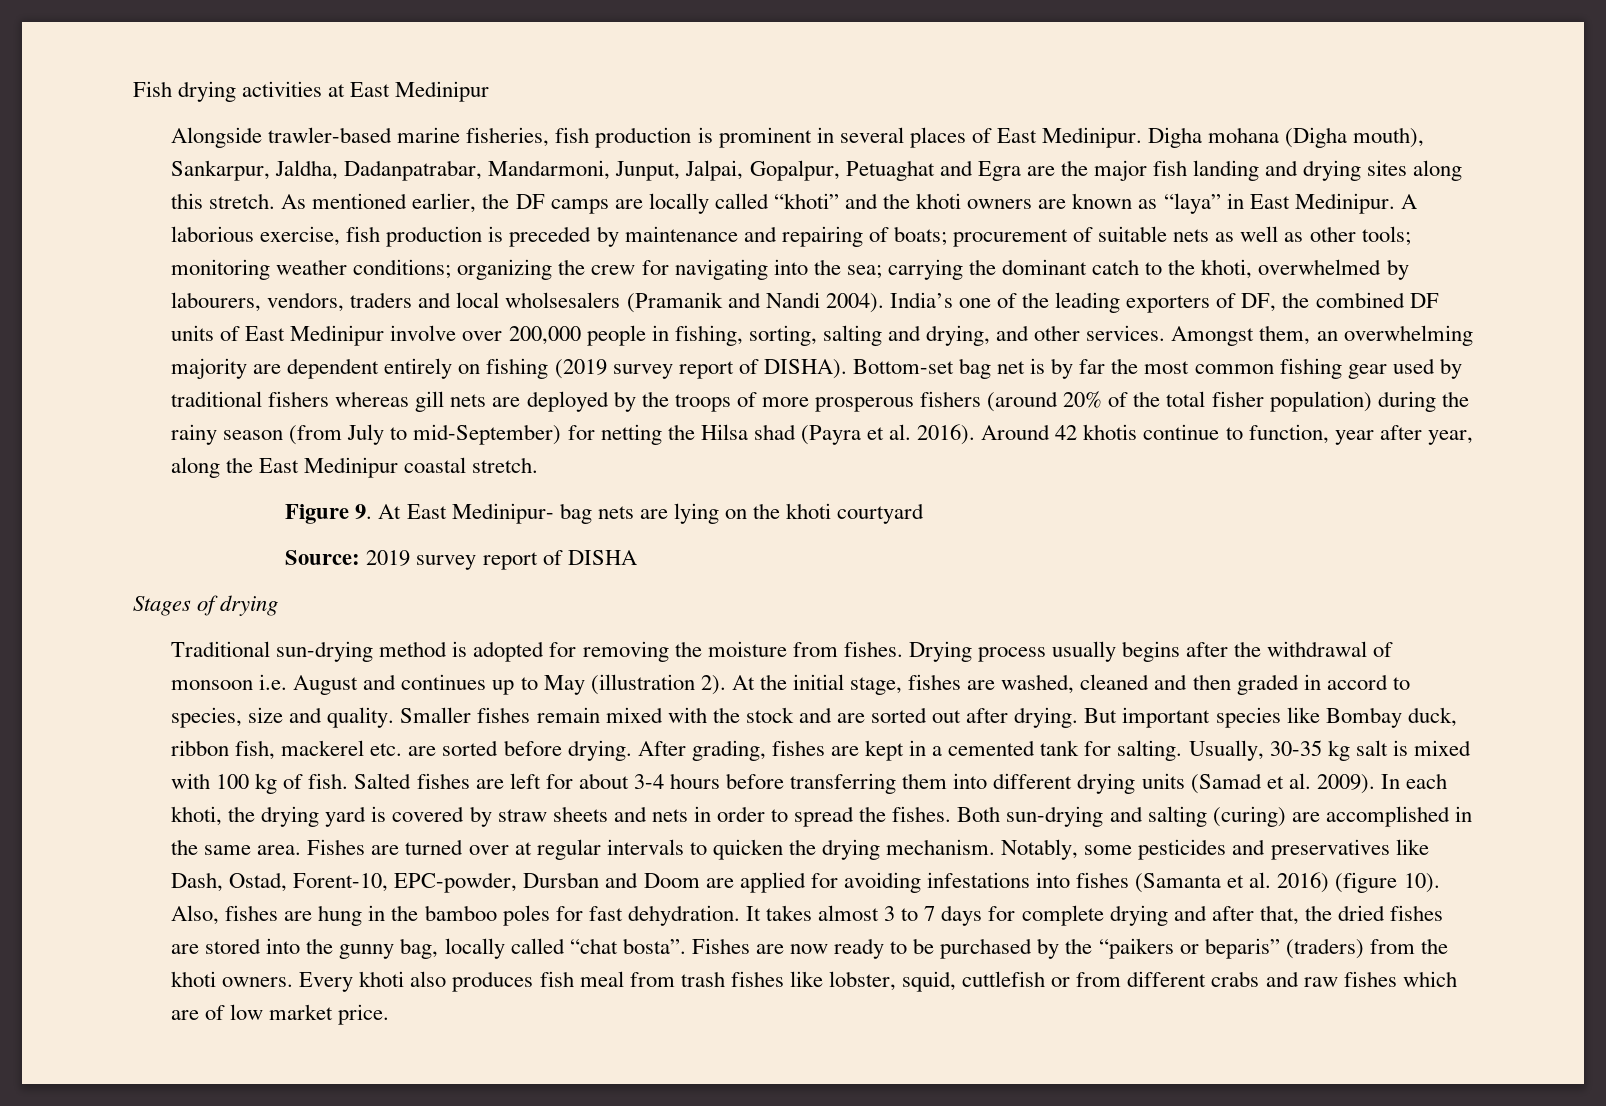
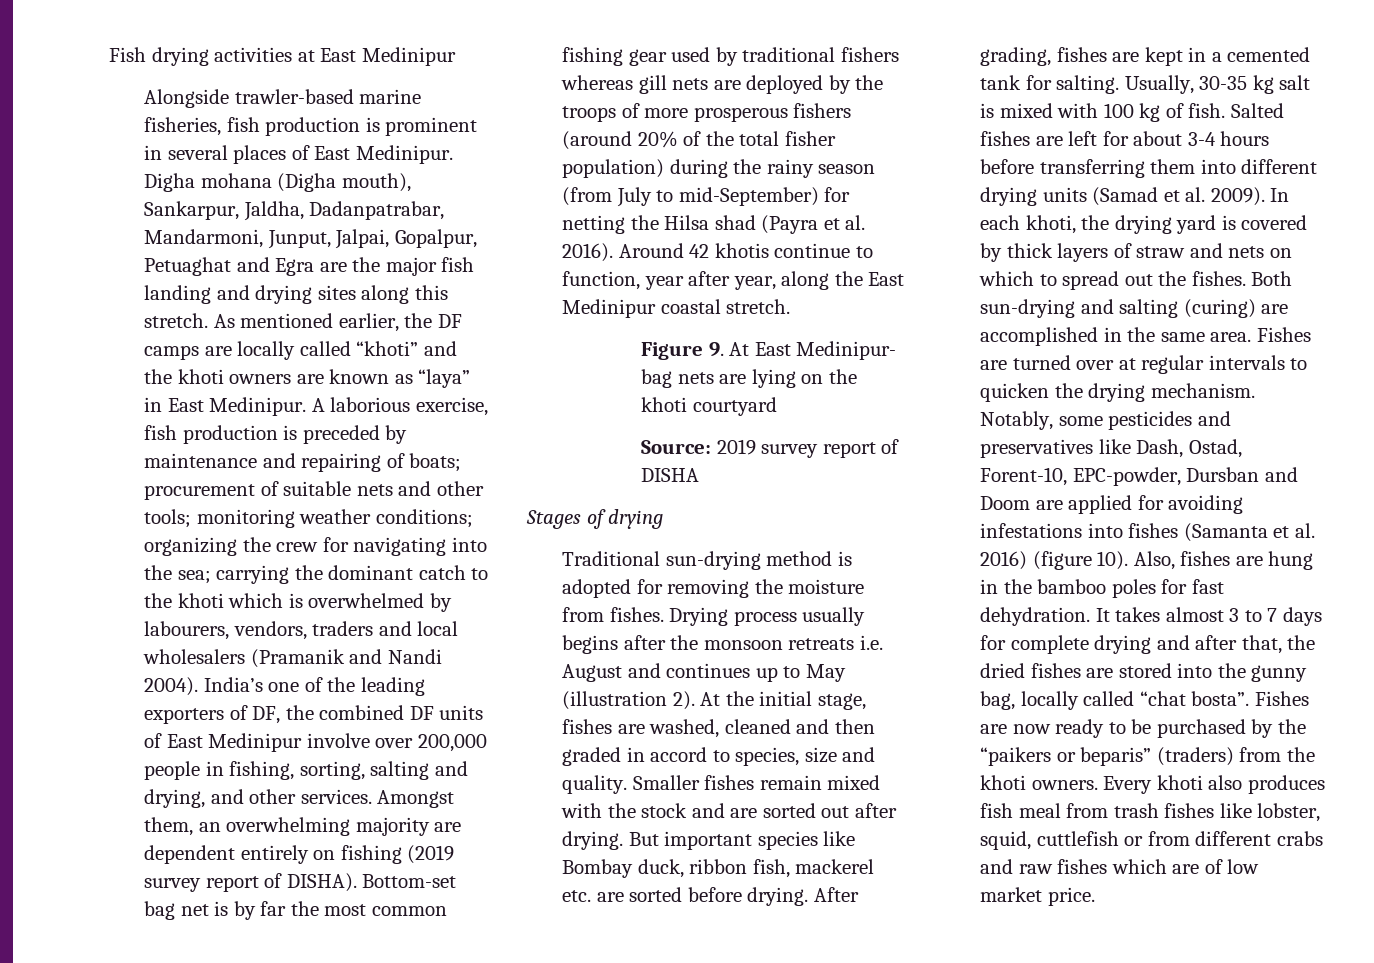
- A laborious exercise, fish production is preceded by maintenance and repairing of boats; procurement of suitable nets as well as other tools; monitoring weather conditions; organizing the crew for navigating into the sea; carrying the dominant catch to the khoti, overwhelmed by labourers, vendors, traders and local wholsesalers (Pramanik and Nandi 2004).
+ A laborious exercise, fish production is preceded by maintenance and repairing of boats; procurement of suitable nets and other tools; monitoring weather conditions; organizing the crew for navigating into the sea; carrying the dominant catch to the khoti which is overwhelmed by labourers, vendors, traders and local wholesalers (Pramanik and Nandi 2004).
- Drying process usually begins after the withdrawal of monsoon i.e. August and continues up to May (illustration 2).
+ Drying process usually begins after the monsoon retreats i.e. August and continues up to May (illustration 2).
- In each khoti, the drying yard is covered by straw sheets and nets in order to spread the fishes.
+ In each khoti, the drying yard is covered by thick layers of straw and nets on which to spread out the fishes.

